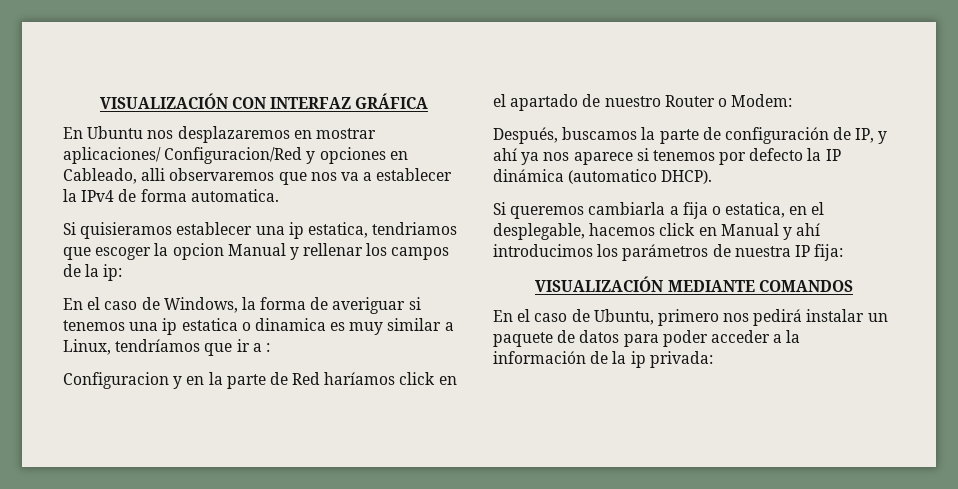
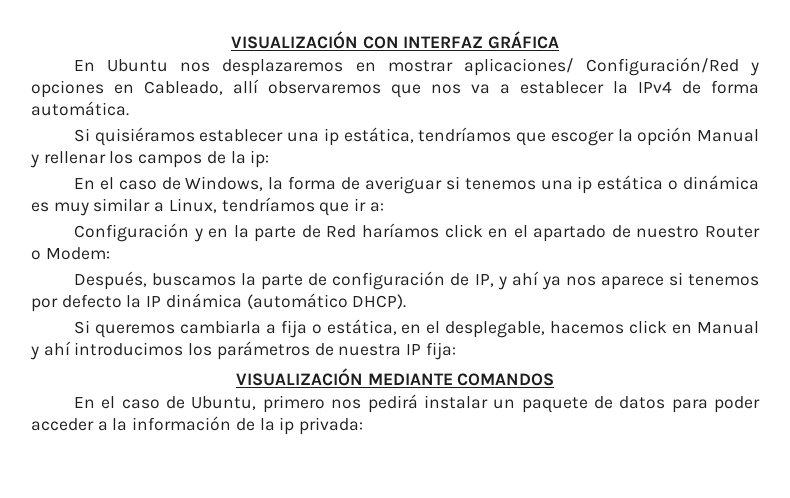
- En Ubuntu nos desplazaremos en mostrar aplicaciones/ Configuracion/Red y opciones en Cableado, alli observaremos que nos va a establecer la IPv4 de forma automatica.
- Si quisieramos establecer una ip estatica, tendriamos que escoger la opcion Manual y rellenar los campos de la ip:
+ En Ubuntu nos desplazaremos en mostrar aplicaciones/ Configuración/Red y opciones en Cableado, allí observaremos que nos va a establecer la IPv4 de forma automática.
+ Si quisiéramos establecer una ip estática, tendríamos que escoger la opción Manual y rellenar los campos de la ip:
- En el caso de Windows, la forma de averiguar si tenemos una ip estatica o dinamica es muy similar a Linux, tendríamos que ir a :
- Configuracion y en la parte de Red haríamos click en el apartado de nuestro Router o Modem:
+ En el caso de Windows, la forma de averiguar si tenemos una ip estática o dinámica es muy similar a Linux, tendríamos que ir a:
+ Configuración y en la parte de Red haríamos click en el apartado de nuestro Router o Modem:
- Después, buscamos la parte de configuración de IP, y ahí ya nos aparece si tenemos por defecto la IP dinámica (automatico DHCP).
+ Después, buscamos la parte de configuración de IP, y ahí ya nos aparece si tenemos por defecto la IP dinámica (automático DHCP).
- Si queremos cambiarla a fija o estatica, en el desplegable, hacemos click en Manual y ahí introducimos los parámetros de nuestra IP fija:
+ Si queremos cambiarla a fija o estática, en el desplegable, hacemos click en Manual y ahí introducimos los parámetros de nuestra IP fija:

